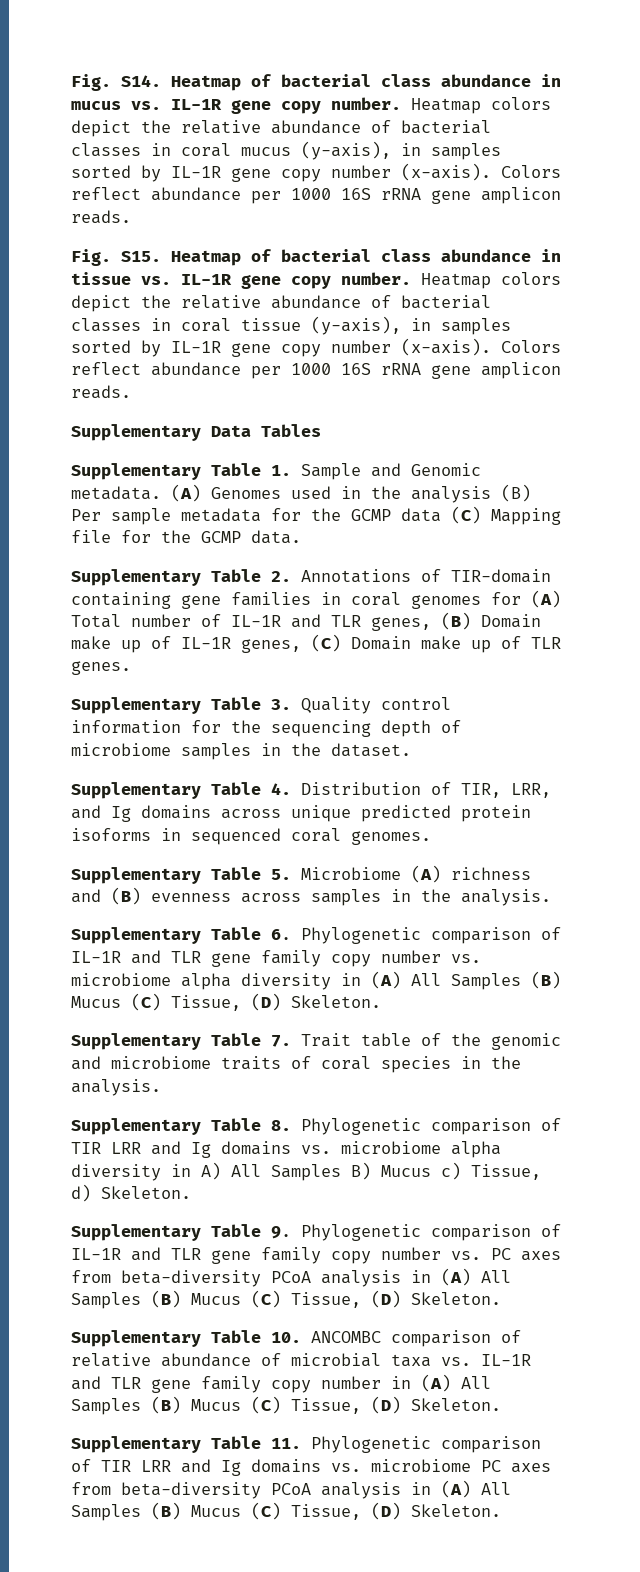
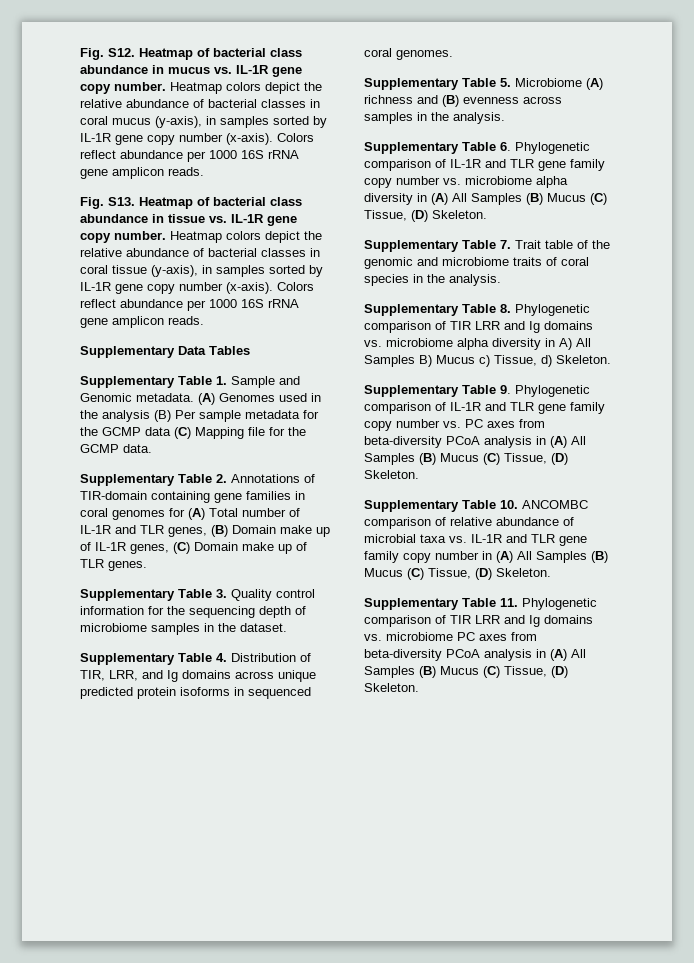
- Fig. S14. Heatmap of bacterial class abundance in mucus vs. IL-1R gene copy number.
+ Fig. S12. Heatmap of bacterial class abundance in mucus vs. IL-1R gene copy number.
- Fig. S15. Heatmap of bacterial class abundance in tissue vs. IL-1R gene copy number.
+ Fig. S13. Heatmap of bacterial class abundance in tissue vs. IL-1R gene copy number.

